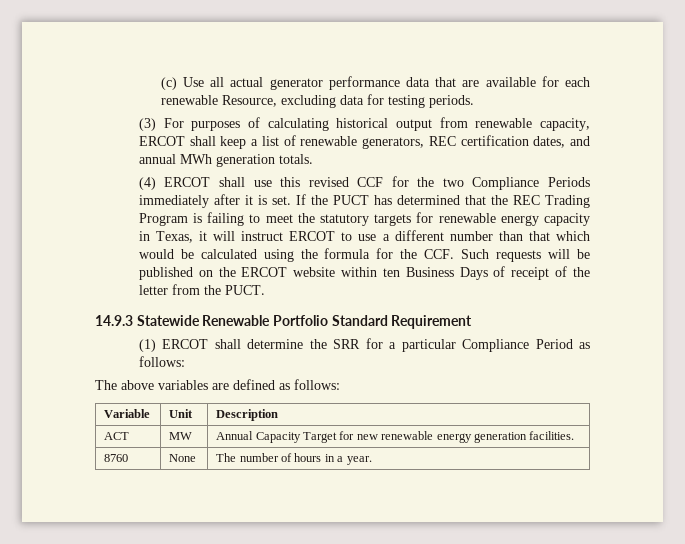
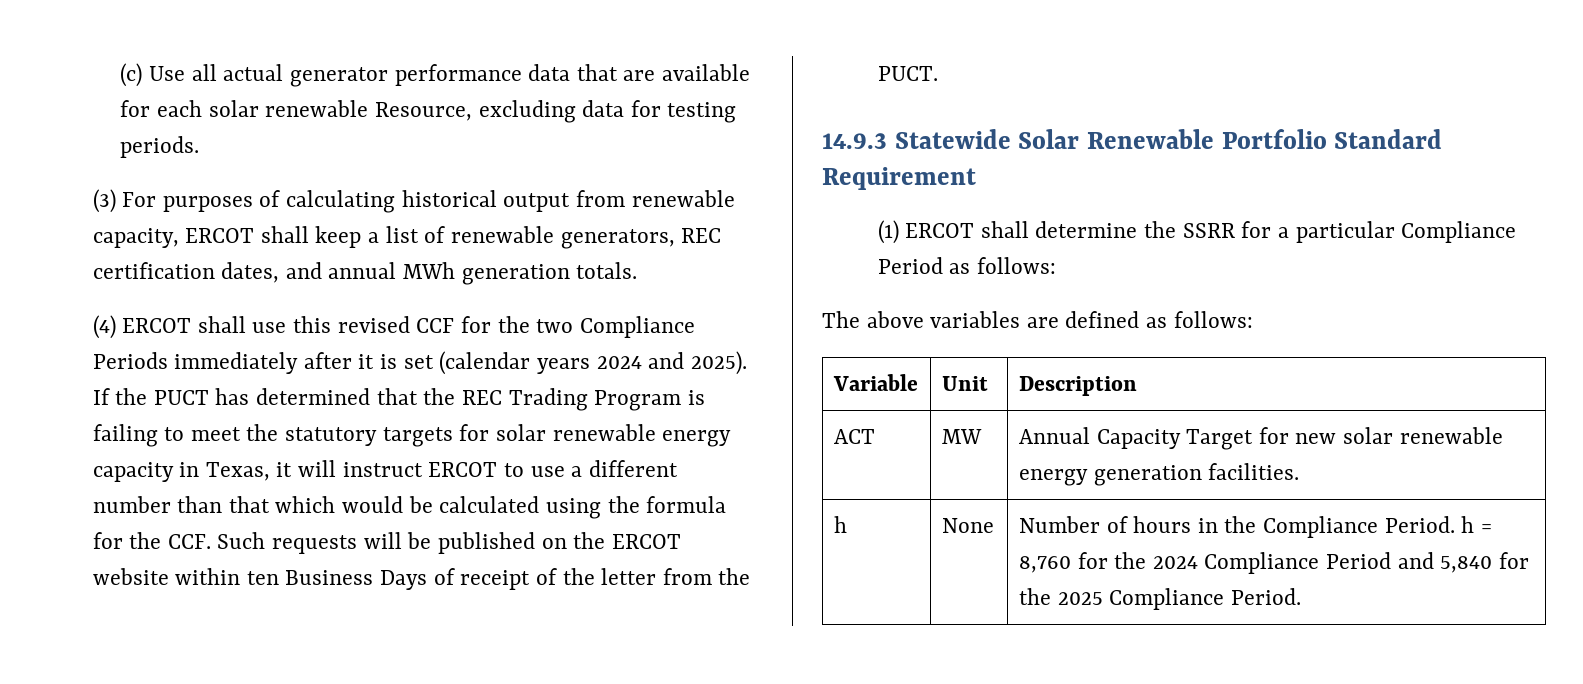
- (c) Use all actual generator performance data that are available for each renewable Resource, excluding data for testing periods.
+ (c) Use all actual generator performance data that are available for each solar renewable Resource, excluding data for testing periods.
- (4) ERCOT shall use this revised CCF for the two Compliance Periods immediately after it is set.
+ (4) ERCOT shall use this revised CCF for the two Compliance Periods immediately after it is set (calendar years 2024 and 2025).
- If the PUCT has determined that the REC Trading Program is failing to meet the statutory targets for renewable energy capacity in Texas, it will instruct ERCOT to use a different number than that which would be calculated using the formula for the CCF. Such requests will be published on the ERCOT website within ten Business Days of receipt of the letter from the PUCT.
+ If the PUCT has determined that the REC Trading Program is failing to meet the statutory targets for solar renewable energy capacity in Texas, it will instruct ERCOT to use a different number than that which would be calculated using the formula for the CCF. Such requests will be published on the ERCOT website within ten Business Days of receipt of the letter from the PUCT.
- 14.9.3 Statewide Renewable Portfolio Standard Requirement
+ 14.9.3 Statewide Solar Renewable Portfolio Standard Requirement
- (1) ERCOT shall determine the SRR for a particular Compliance Period as follows:
+ (1) ERCOT shall determine the SSRR for a particular Compliance Period as follows:
- ACT | MW | Annual Capacity Target for new renewable energy generation facilities.
+ ACT | MW | Annual Capacity Target for new solar renewable energy generation facilities.
- 8760 | None | The number of hours in a year.
+ h | None | Number of hours in the Compliance Period. h = 8,760 for the 2024 Compliance Period and 5,840 for the 2025 Compliance Period.

